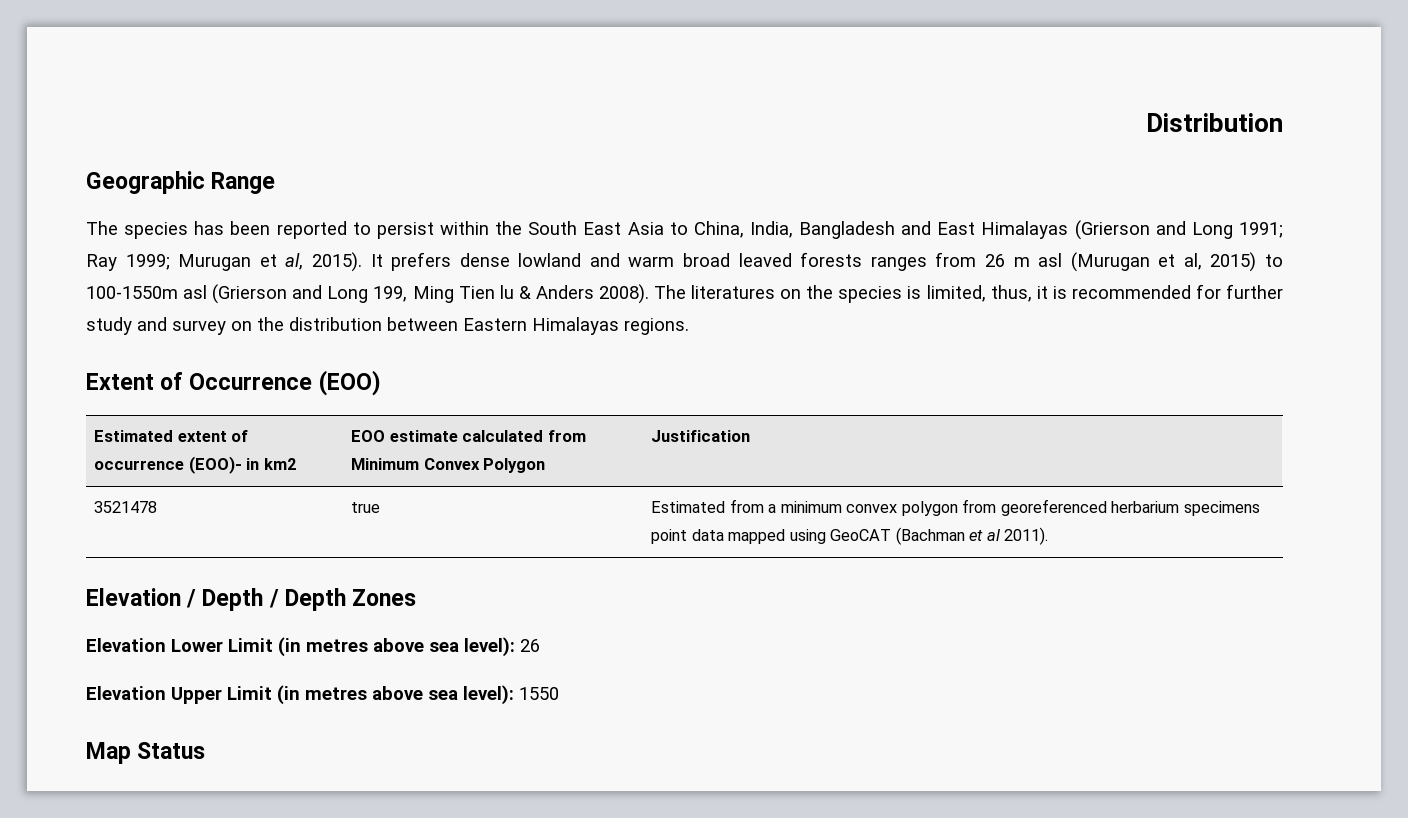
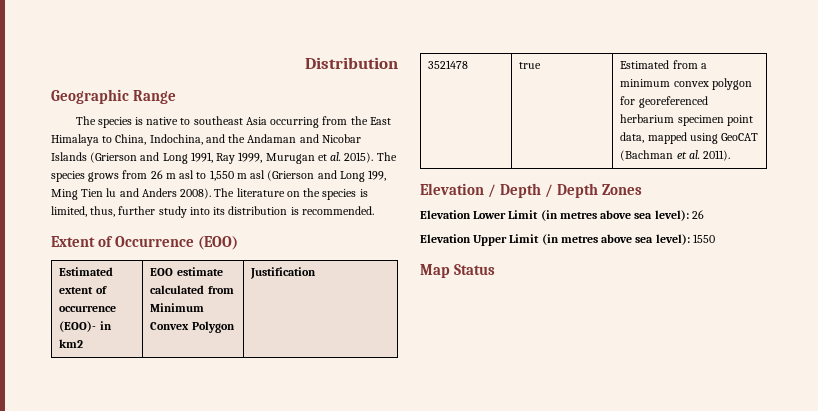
- The species has been reported to persist within the South East Asia to China, India, Bangladesh and East Himalayas (Grierson and Long 1991; Ray 1999; Murugan et al, 2015). It prefers dense lowland and warm broad leaved forests ranges from 26 m asl (Murugan et al, 2015) to 100-1550m asl (Grierson and Long 199, Ming Tien lu & Anders 2008).
+ The species is native to southeast Asia occurring from the East Himalaya to China, Indochina, and the Andaman and Nicobar Islands (Grierson and Long 1991, Ray 1999, Murugan et al. 2015). The species grows from 26 m asl to 1,550 m asl (Grierson and Long 199, Ming Tien lu and Anders 2008).
- The literatures on the species is limited, thus, it is recommended for further study and survey on the distribution between Eastern Himalayas regions.
+ The literature on the species is limited, thus, further study into its distribution is recommended.
- 3521478 | true | Estimated from a minimum convex polygon from georeferenced herbarium specimens point data mapped using GeoCAT (Bachman et al 2011).
+ 3521478 | true | Estimated from a minimum convex polygon for georeferenced herbarium specimen point data, mapped using GeoCAT (Bachman et al. 2011).

